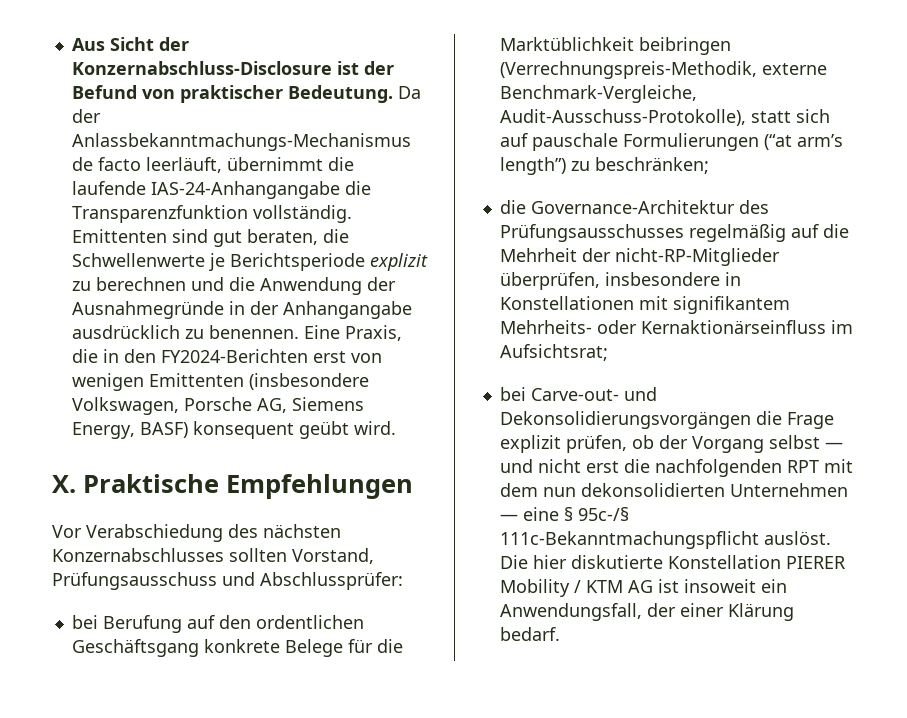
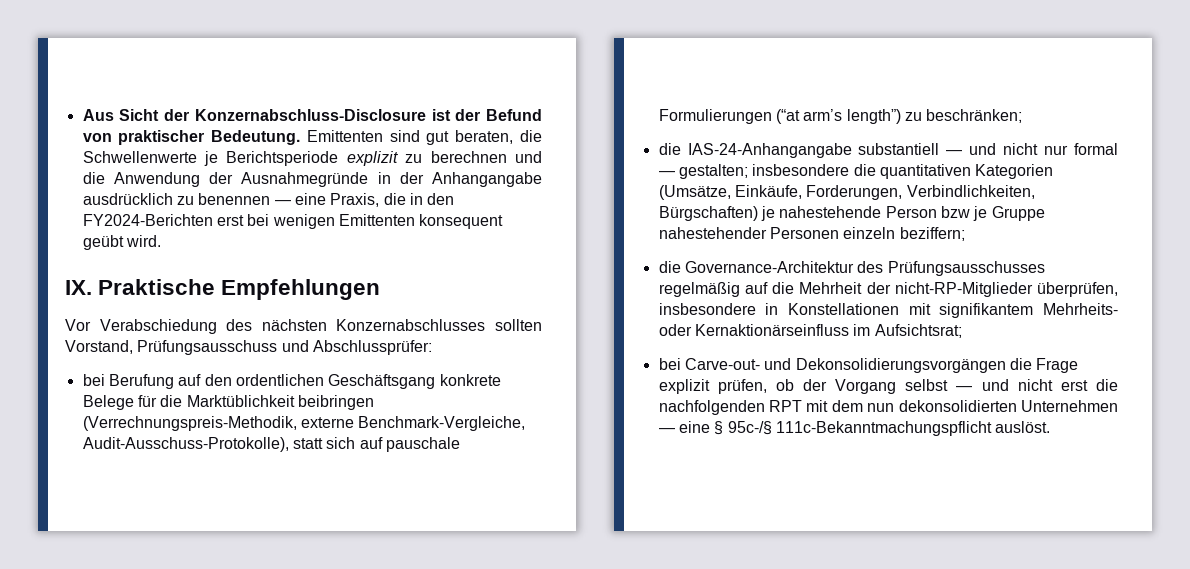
- Da der Anlassbekanntmachungs-Mechanismus de facto leerläuft, übernimmt die laufende IAS-24-Anhangangabe die Transparenzfunktion vollständig.
- Emittenten sind gut beraten, die Schwellenwerte je Berichtsperiode explizit zu berechnen und die Anwendung der Ausnahmegründe in der Anhangangabe ausdrücklich zu benennen. Eine Praxis, die in den FY2024-Berichten erst von wenigen Emittenten (insbesondere Volkswagen, Porsche AG, Siemens Energy, BASF) konsequent geübt wird.
+ Emittenten sind gut beraten, die Schwellenwerte je Berichtsperiode explizit zu berechnen und die Anwendung der Ausnahmegründe in der Anhangangabe ausdrücklich zu benennen — eine Praxis, die in den FY2024-Berichten erst bei wenigen Emittenten konsequent geübt wird.
- X. Praktische Empfehlungen
+ IX. Praktische Empfehlungen
+ die IAS-24-Anhangangabe substantiell — und nicht nur formal — gestalten; insbesondere die quantitativen Kategorien (Umsätze, Einkäufe, Forderungen, Verbindlichkeiten, Bürgschaften) je nahestehende Person bzw je Gruppe nahestehender Personen einzeln beziffern;
- Die hier diskutierte Konstellation PIERER Mobility / KTM AG ist insoweit ein Anwendungsfall, der einer Klärung bedarf.

